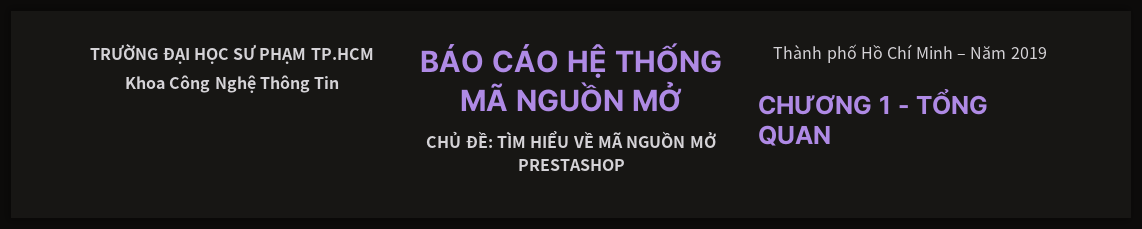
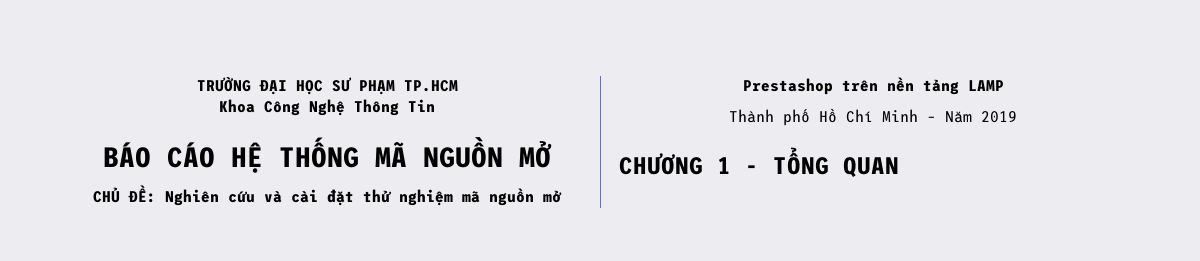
- CHỦ ĐỀ: TÌM HIỂU VỀ MÃ NGUỒN MỞ PRESTASHOP
+ CHỦ ĐỀ: Nghiên cứu và cài đặt thử nghiệm mã nguồn mở Prestashop trên nền tảng LAMP

